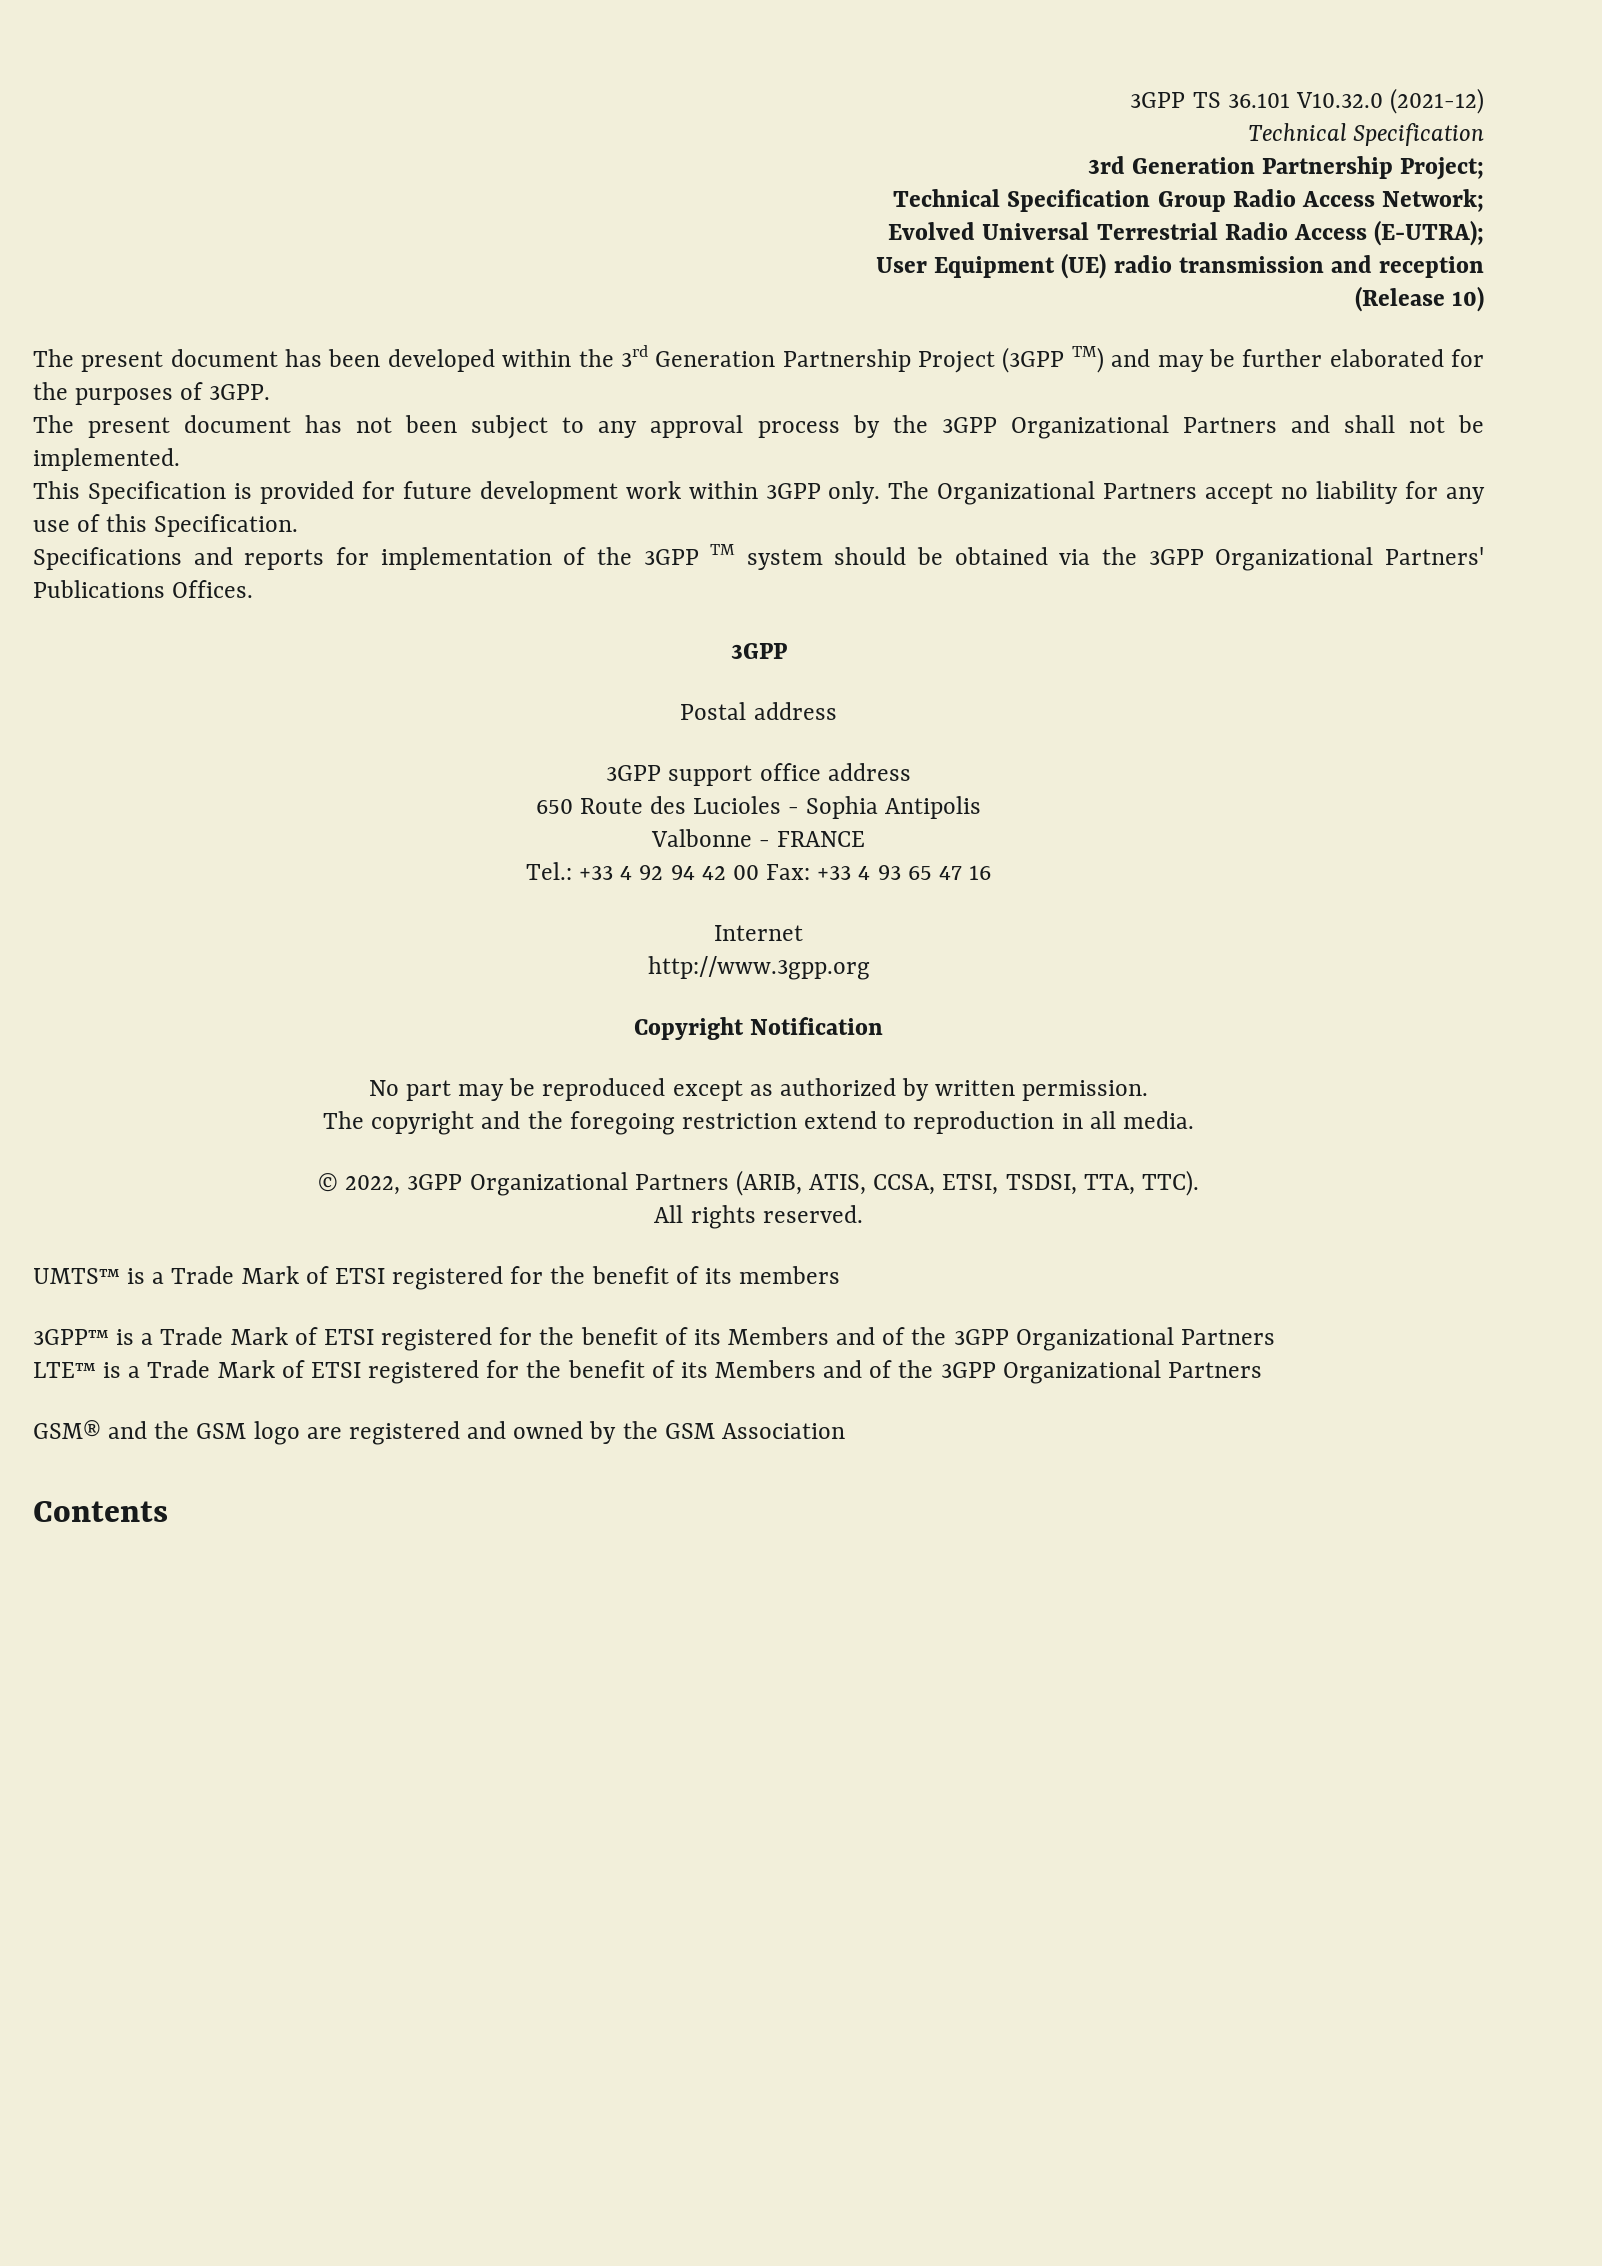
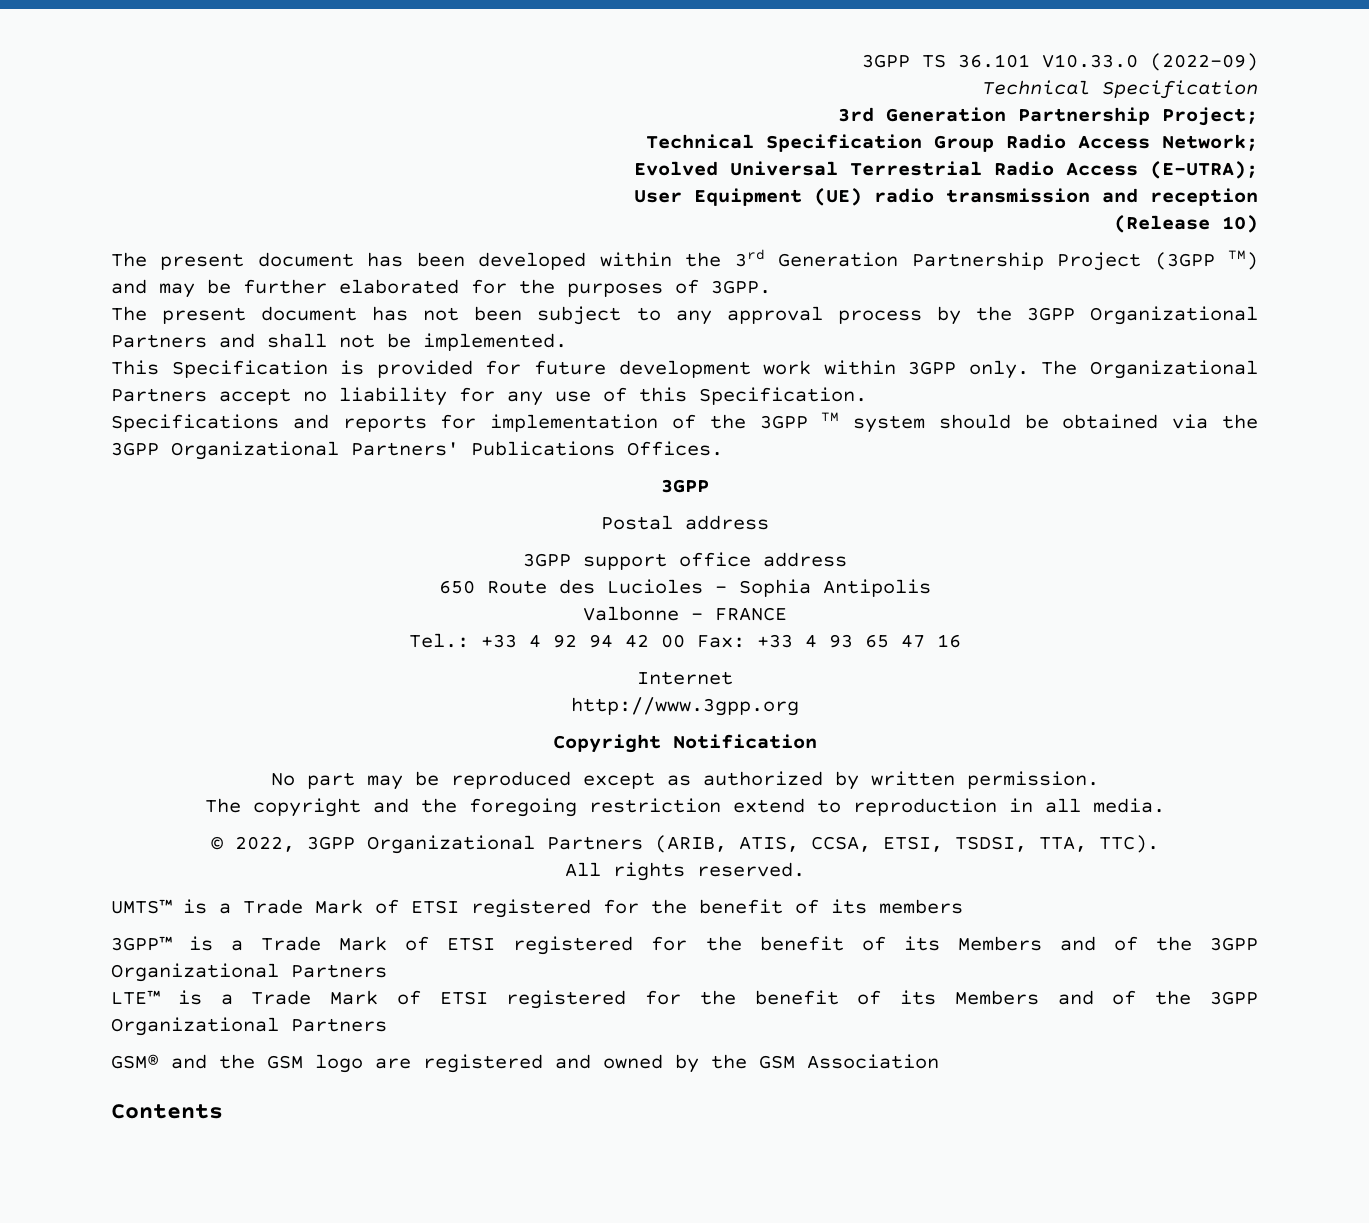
- 3GPP TS 36.101 V10.32.0 (2021-12)
+ 3GPP TS 36.101 V10.33.0 (2022-09)

